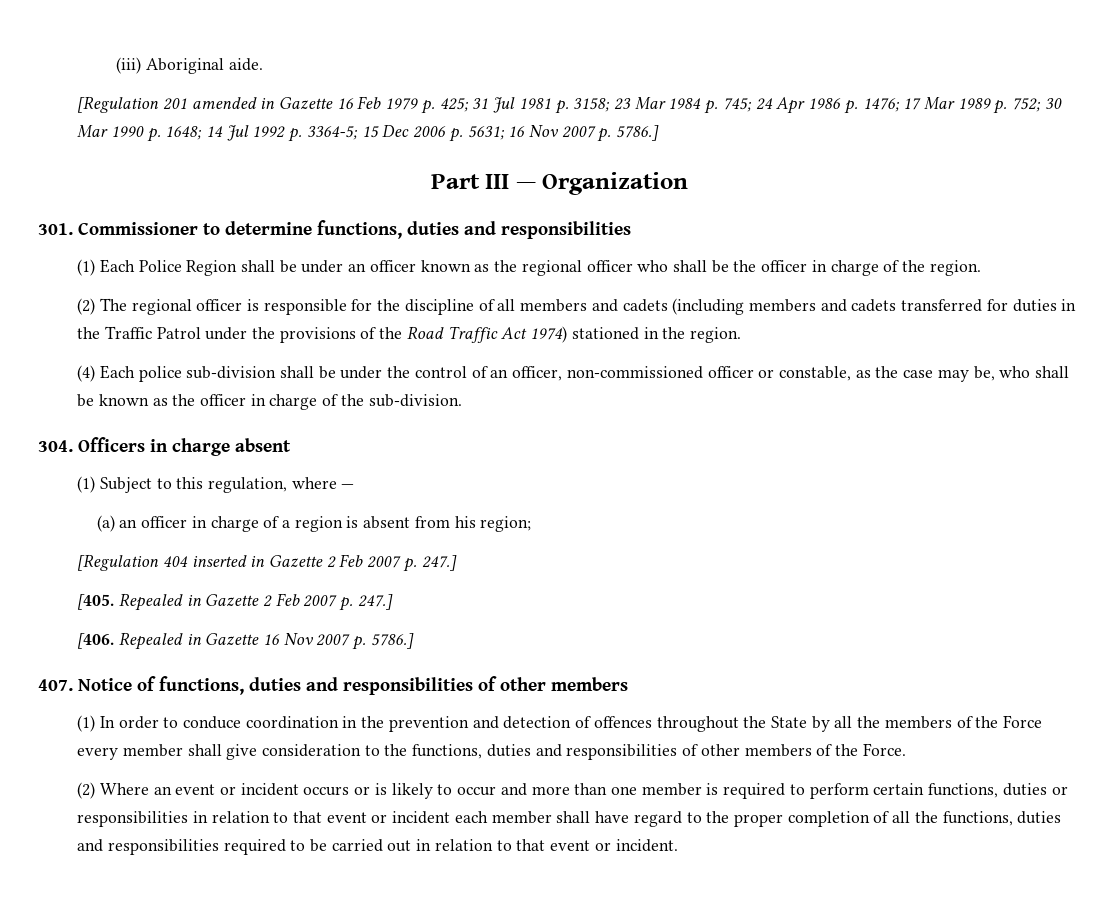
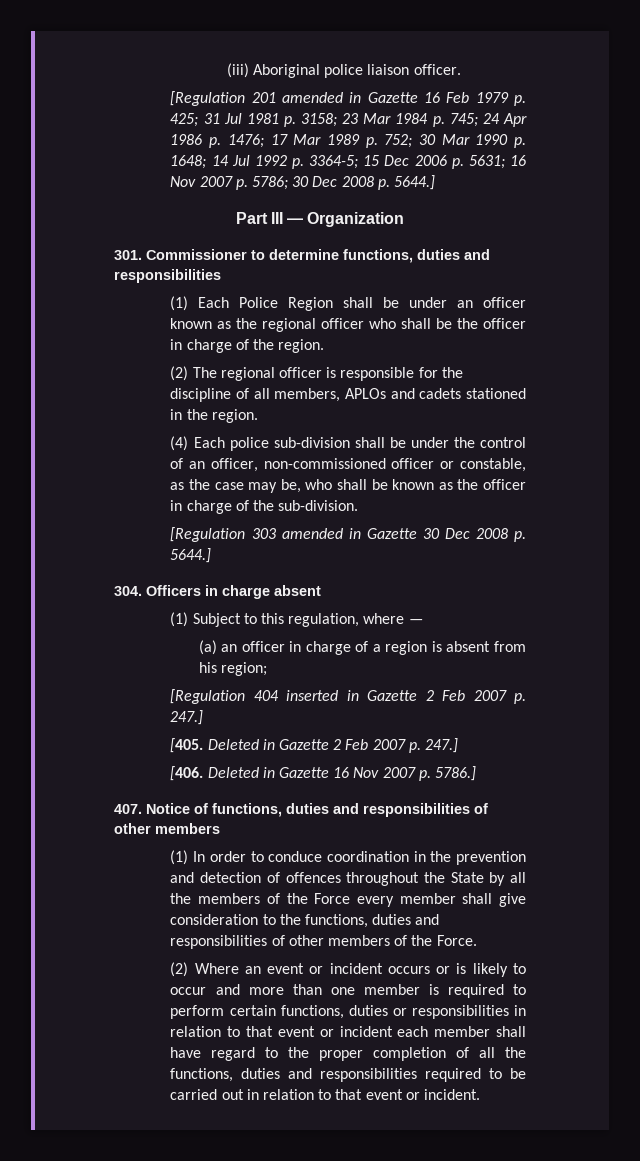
- (iii) Aboriginal aide.
+ (iii) Aboriginal police liaison officer.
- [Regulation 201 amended in Gazette 16 Feb 1979 p. 425; 31 Jul 1981 p. 3158; 23 Mar 1984 p. 745; 24 Apr 1986 p. 1476; 17 Mar 1989 p. 752; 30 Mar 1990 p. 1648; 14 Jul 1992 p. 3364-5; 15 Dec 2006 p. 5631; 16 Nov 2007 p. 5786.]
+ [Regulation 201 amended in Gazette 16 Feb 1979 p. 425; 31 Jul 1981 p. 3158; 23 Mar 1984 p. 745; 24 Apr 1986 p. 1476; 17 Mar 1989 p. 752; 30 Mar 1990 p. 1648; 14 Jul 1992 p. 3364-5; 15 Dec 2006 p. 5631; 16 Nov 2007 p. 5786; 30 Dec 2008 p. 5644.]
- (2) The regional officer is responsible for the discipline of all members and cadets (including members and cadets transferred for duties in the Traffic Patrol under the provisions of the Road Traffic Act 1974) stationed in the region.
+ (2) The regional officer is responsible for the discipline of all members, APLOs and cadets stationed in the region.
+ [Regulation 303 amended in Gazette 30 Dec 2008 p. 5644.]
- [405. Repealed in Gazette 2 Feb 2007 p. 247.]
+ [405. Deleted in Gazette 2 Feb 2007 p. 247.]
- [406. Repealed in Gazette 16 Nov 2007 p. 5786.]
+ [406. Deleted in Gazette 16 Nov 2007 p. 5786.]

